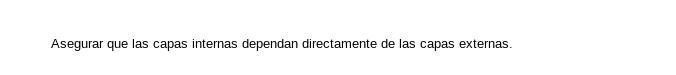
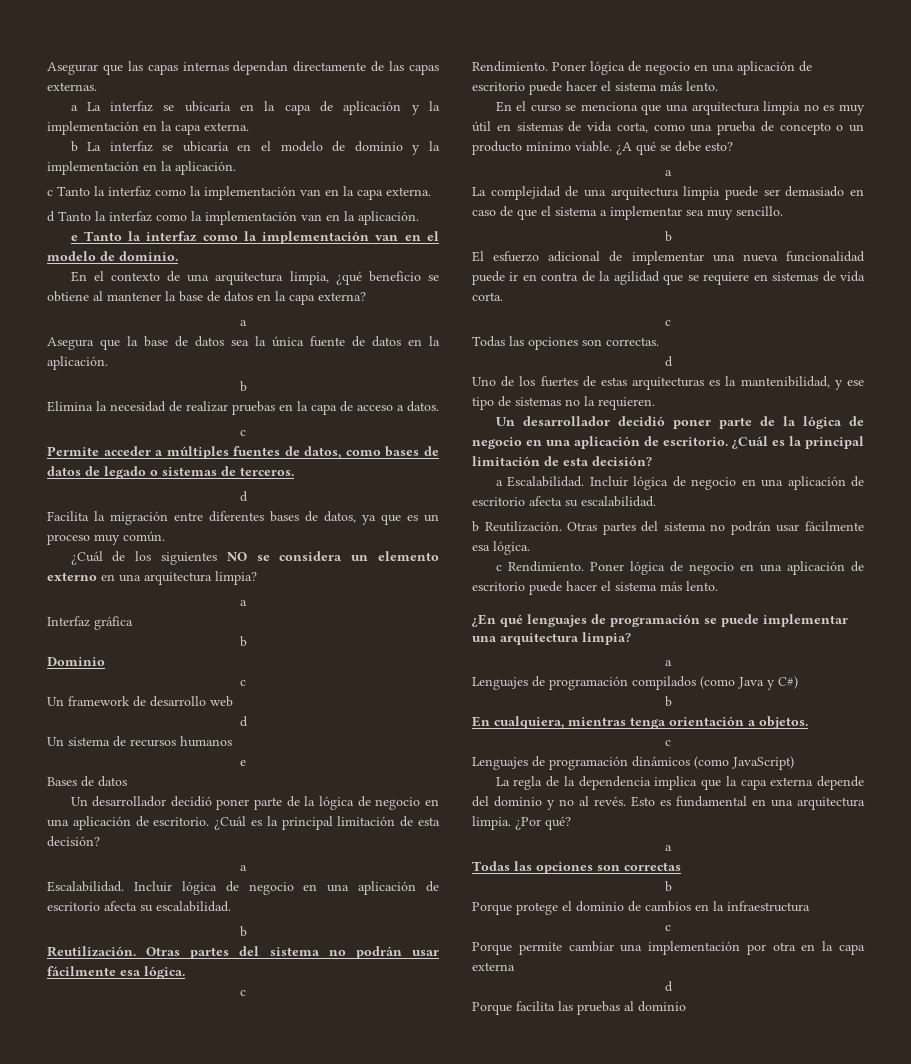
+ a La interfaz se ubicaría en la capa de aplicación y la implementación en la capa externa.
+ b La interfaz se ubicaría en el modelo de dominio y la implementación en la aplicación.
+ c Tanto la interfaz como la implementación van en la capa externa.
+ d Tanto la interfaz como la implementación van en la aplicación.
+ e Tanto la interfaz como la implementación van en el modelo de dominio.
+ En el contexto de una arquitectura limpia, ¿qué beneficio se obtiene al mantener la base de datos en la capa externa?
+ a
+ Asegura que la base de datos sea la única fuente de datos en la aplicación.
+ b
+ Elimina la necesidad de realizar pruebas en la capa de acceso a datos.
+ c
+ Permite acceder a múltiples fuentes de datos, como bases de datos de legado o sistemas de terceros.
+ d
+ Facilita la migración entre diferentes bases de datos, ya que es un proceso muy común.
+ ¿Cuál de los siguientes NO se considera un elemento externo en una arquitectura limpia?
+ a
+ Interfaz gráfica
+ b
+ Dominio
+ c
+ Un framework de desarrollo web
+ d
+ Un sistema de recursos humanos
+ e
+ Bases de datos
+ Un desarrollador decidió poner parte de la lógica de negocio en una aplicación de escritorio. ¿Cuál es la principal limitación de esta decisión?
+ a
+ Escalabilidad. Incluir lógica de negocio en una aplicación de escritorio afecta su escalabilidad.
+ b
+ Reutilización. Otras partes del sistema no podrán usar fácilmente esa lógica.
+ c
+ Rendimiento. Poner lógica de negocio en una aplicación de escritorio puede hacer el sistema más lento.
+ En el curso se menciona que una arquitectura limpia no es muy útil en sistemas de vida corta, como una prueba de concepto o un producto mínimo viable. ¿A qué se debe esto?
+ a
+ La complejidad de una arquitectura limpia puede ser demasiado en caso de que el sistema a implementar sea muy sencillo.
+ b
+ El esfuerzo adicional de implementar una nueva funcionalidad puede ir en contra de la agilidad que se requiere en sistemas de vida corta.
+ c
+ Todas las opciones son correctas.
+ d
+ Uno de los fuertes de estas arquitecturas es la mantenibilidad, y ese tipo de sistemas no la requieren.
+ Un desarrollador decidió poner parte de la lógica de negocio en una aplicación de escritorio. ¿Cuál es la principal limitación de esta decisión?
+ a Escalabilidad. Incluir lógica de negocio en una aplicación de escritorio afecta su escalabilidad.
+ b Reutilización. Otras partes del sistema no podrán usar fácilmente esa lógica.
+ c Rendimiento. Poner lógica de negocio en una aplicación de escritorio puede hacer el sistema más lento.
+ ¿En qué lenguajes de programación se puede implementar una arquitectura limpia?
+ a
+ Lenguajes de programación compilados (como Java y C#)
+ b
+ En cualquiera, mientras tenga orientación a objetos.
+ c
+ Lenguajes de programación dinámicos (como JavaScript)
+ La regla de la dependencia implica que la capa externa depende del dominio y no al revés. Esto es fundamental en una arquitectura limpia. ¿Por qué?
+ a
+ Todas las opciones son correctas
+ b
+ Porque protege el dominio de cambios en la infraestructura
+ c
+ Porque permite cambiar una implementación por otra en la capa externa
+ d
+ Porque facilita las pruebas al dominio

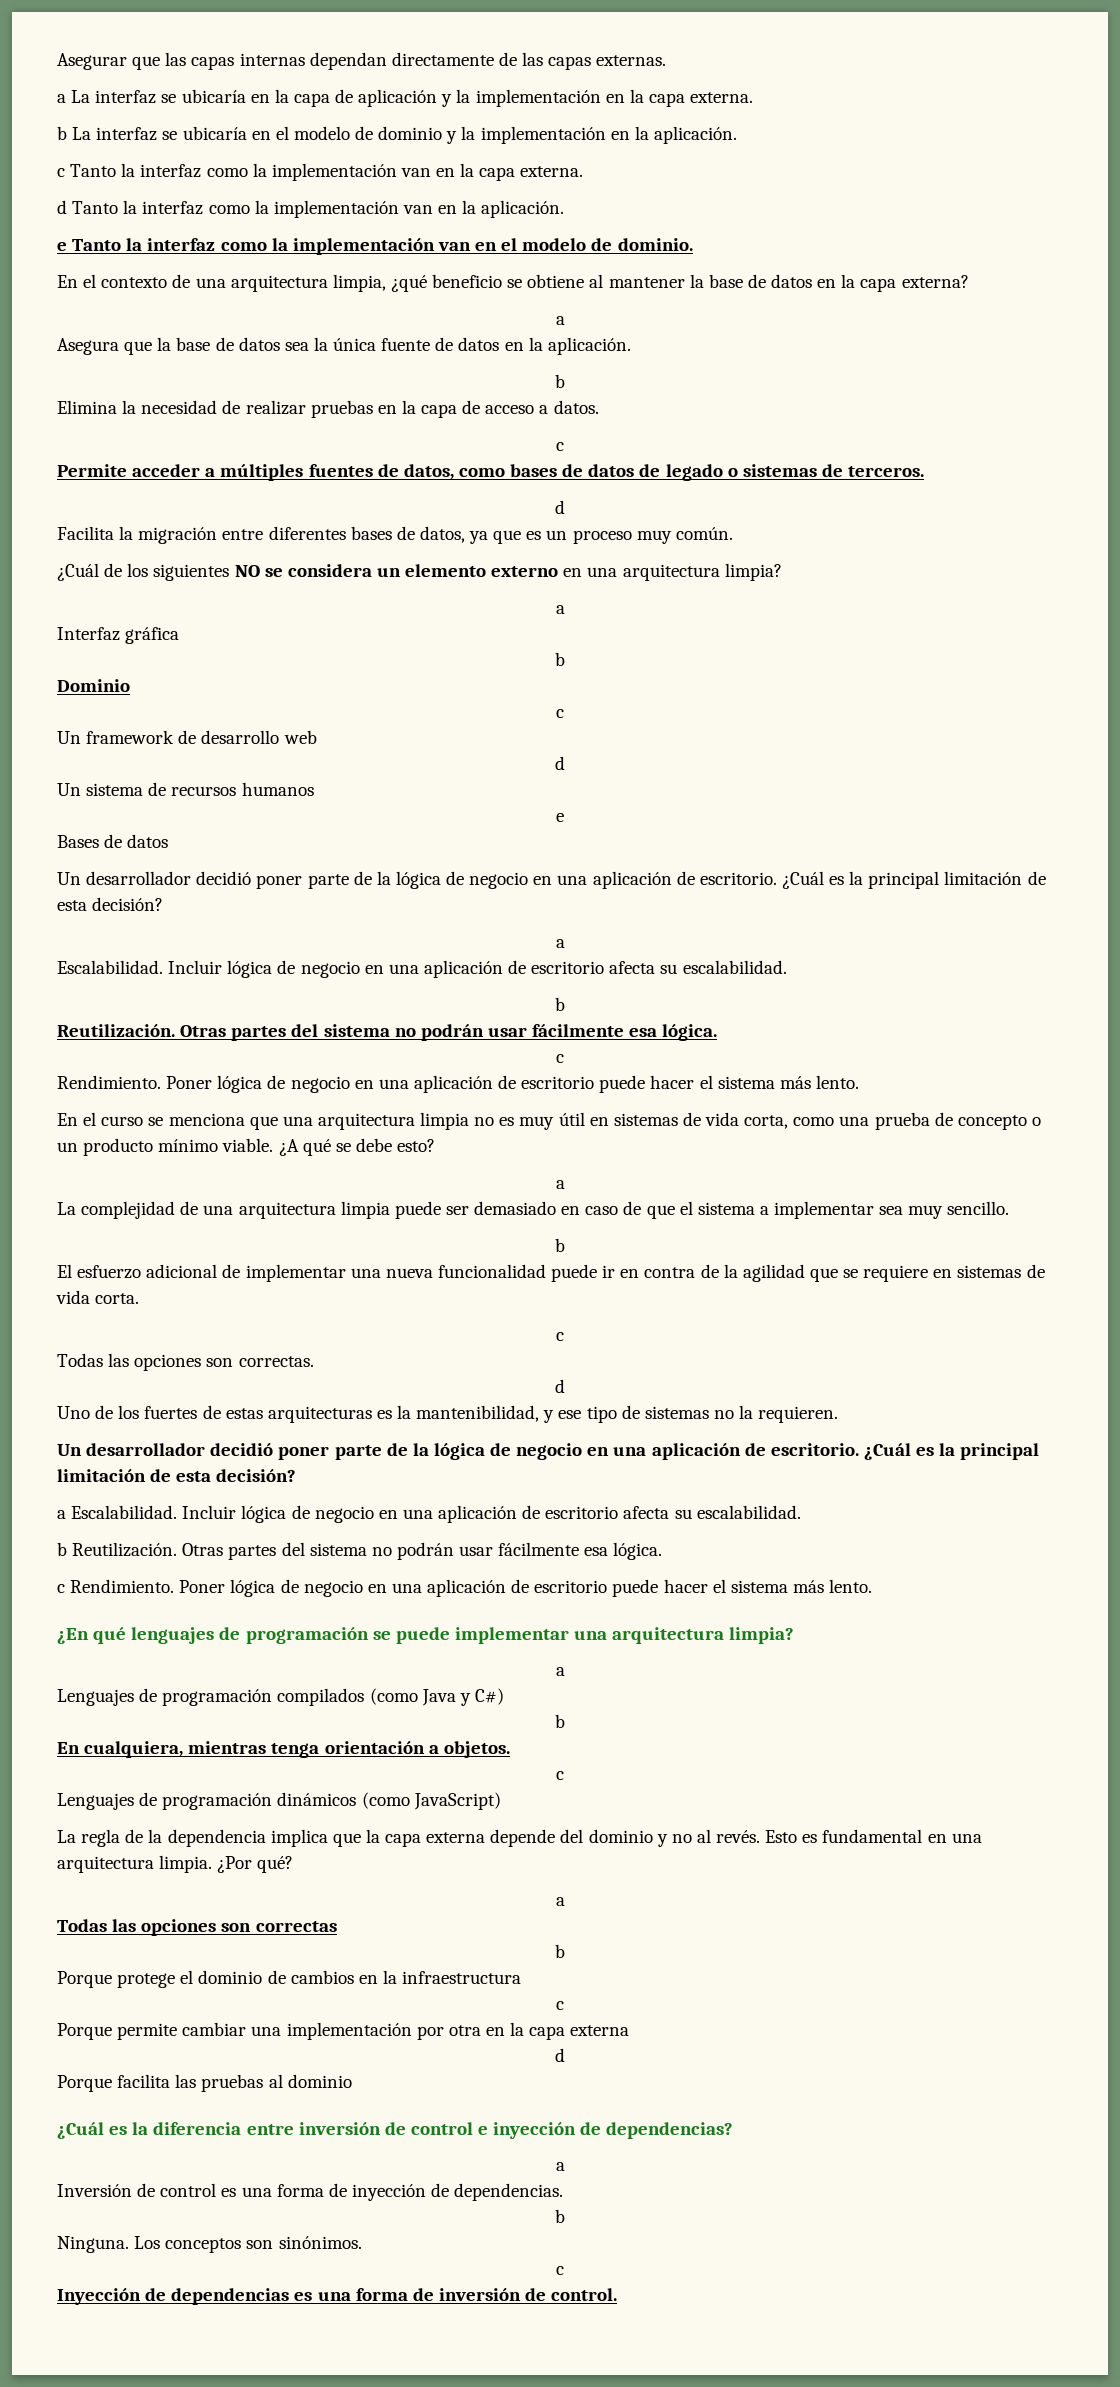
+ ¿Cuál es la diferencia entre inversión de control e inyección de dependencias?
+ a
+ Inversión de control es una forma de inyección de dependencias.
+ b
+ Ninguna. Los conceptos son sinónimos.
+ c
+ Inyección de dependencias es una forma de inversión de control.

